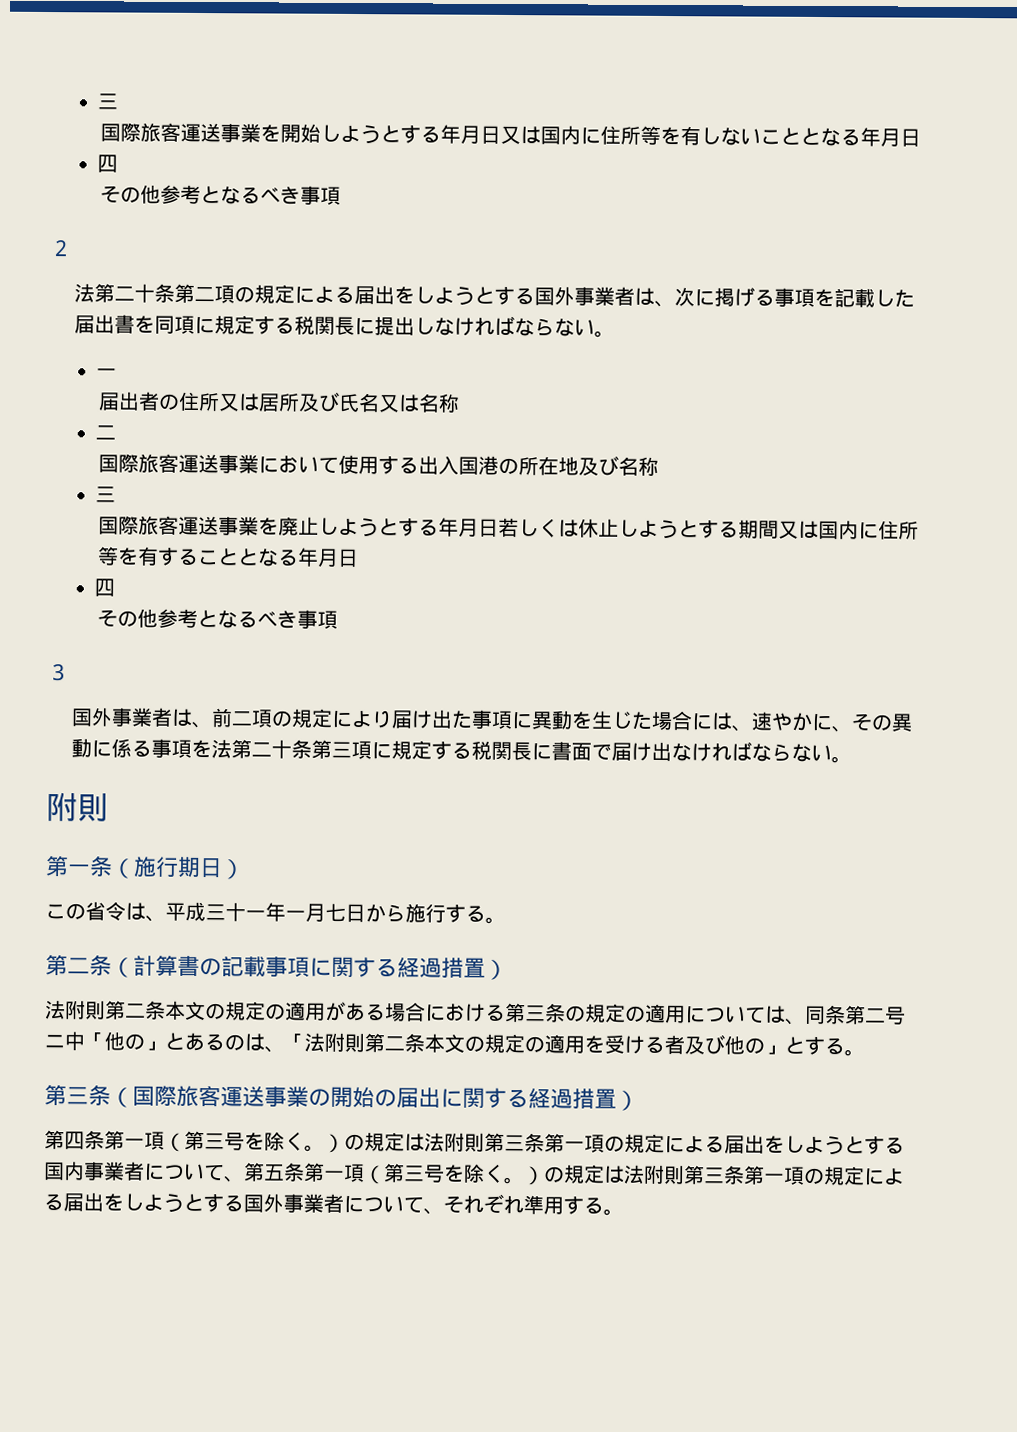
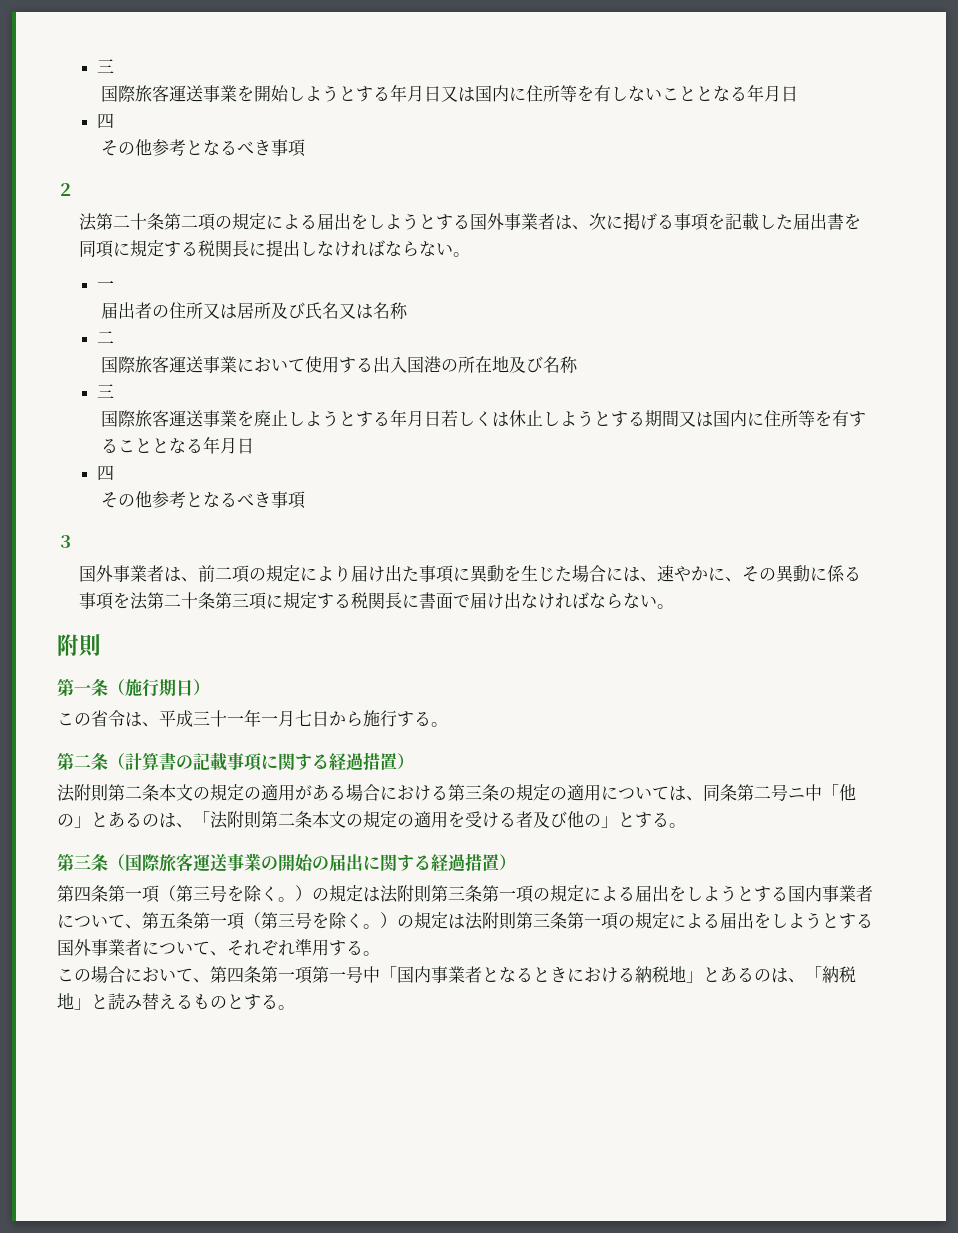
+ この場合において、第四条第一項第一号中「国内事業者となるときにおける納税地」とあるのは、「納税地」と読み替えるものとする。

